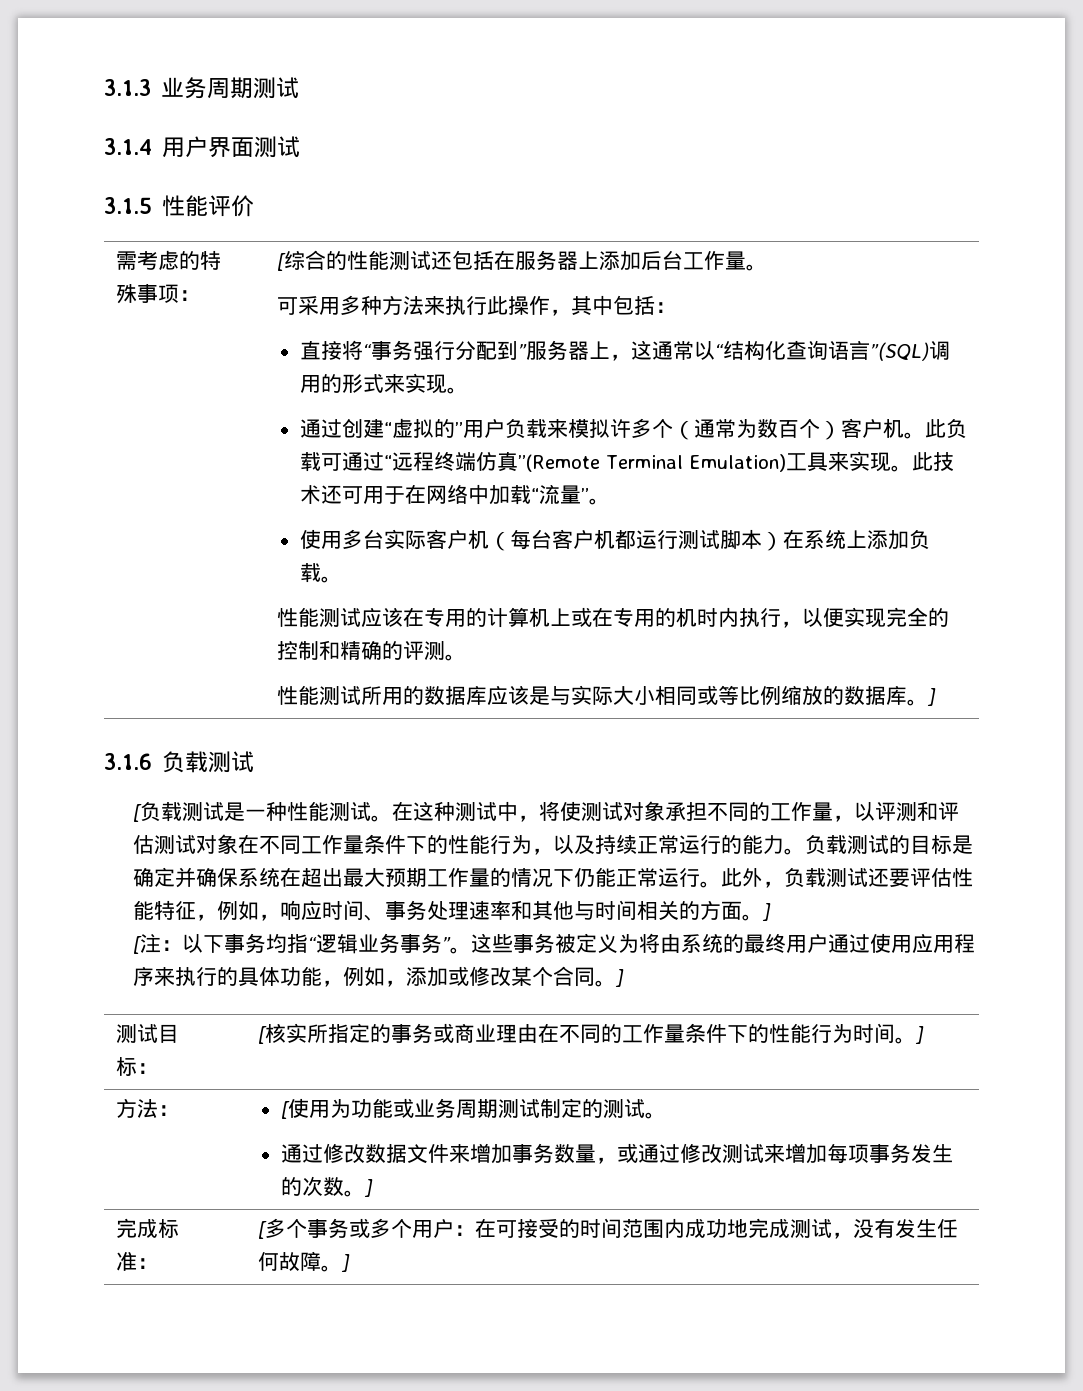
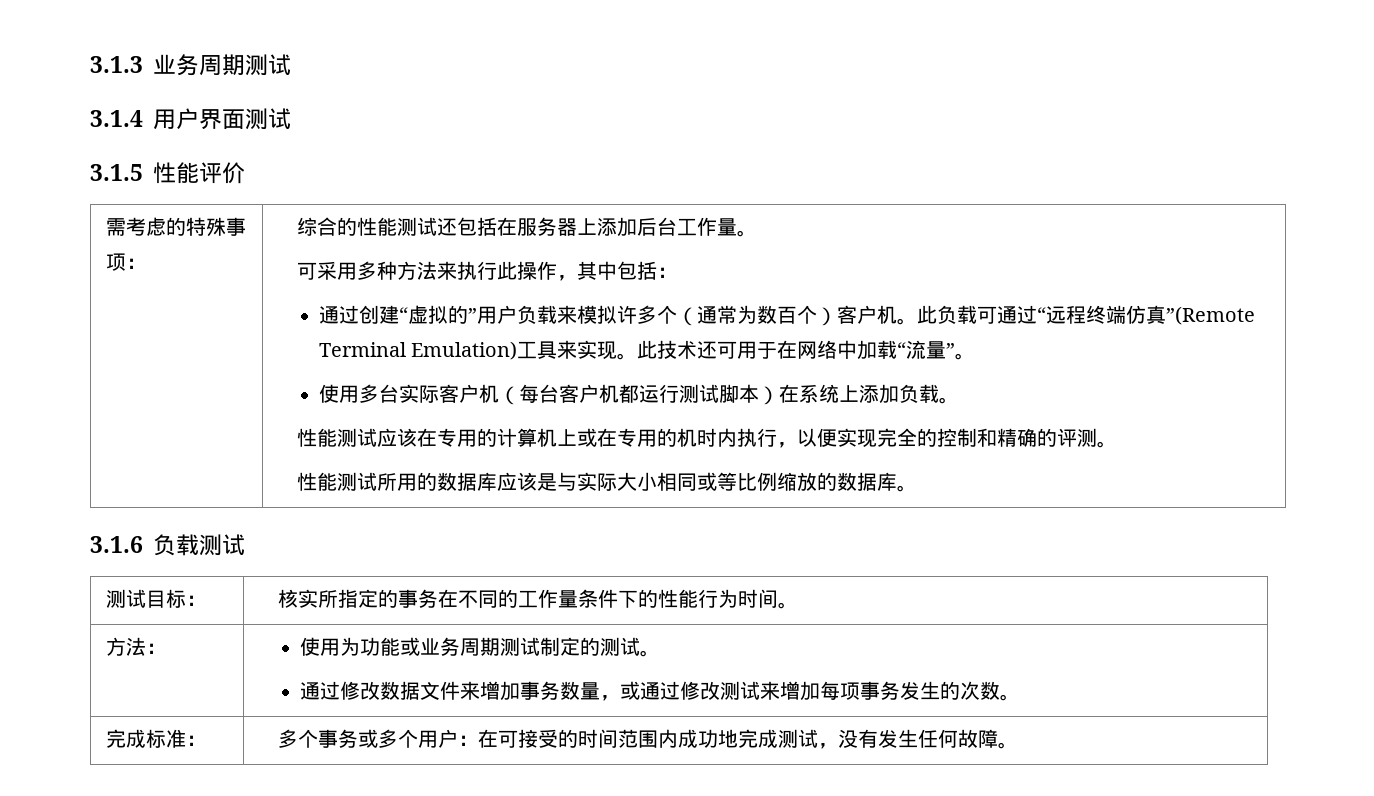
- [综合的性能测试还包括在服务器上添加后台工作量。
+ 综合的性能测试还包括在服务器上添加后台工作量。
- 直接将“事务强行分配到”服务器上，这通常以“结构化查询语言”(SQL)调用的形式来实现。
- 性能测试所用的数据库应该是与实际大小相同或等比例缩放的数据库。]
+ 性能测试所用的数据库应该是与实际大小相同或等比例缩放的数据库。
- [负载测试是一种性能测试。在这种测试中，将使测试对象承担不同的工作量，以评测和评估测试对象在不同工作量条件下的性能行为，以及持续正常运行的能力。负载测试的目标是确定并确保系统在超出最大预期工作量的情况下仍能正常运行。此外，负载测试还要评估性能特征，例如，响应时间、事务处理速率和其他与时间相关的方面。]
- [注：以下事务均指“逻辑业务事务”。这些事务被定义为将由系统的最终用户通过使用应用程序来执行的具体功能，例如，添加或修改某个合同。]
- 测试目标： | [核实所指定的事务或商业理由在不同的工作量条件下的性能行为时间。]
+ 测试目标： | 核实所指定的事务在不同的工作量条件下的性能行为时间。
- 方法： | [使用为功能或业务周期测试制定的测试。
- 通过修改数据文件来增加事务数量，或通过修改测试来增加每项事务发生的次数。]
+ 方法： | 使用为功能或业务周期测试制定的测试。
+ 通过修改数据文件来增加事务数量，或通过修改测试来增加每项事务发生的次数。
- 完成标准： | [多个事务或多个用户：在可接受的时间范围内成功地完成测试，没有发生任何故障。]
+ 完成标准： | 多个事务或多个用户：在可接受的时间范围内成功地完成测试，没有发生任何故障。

